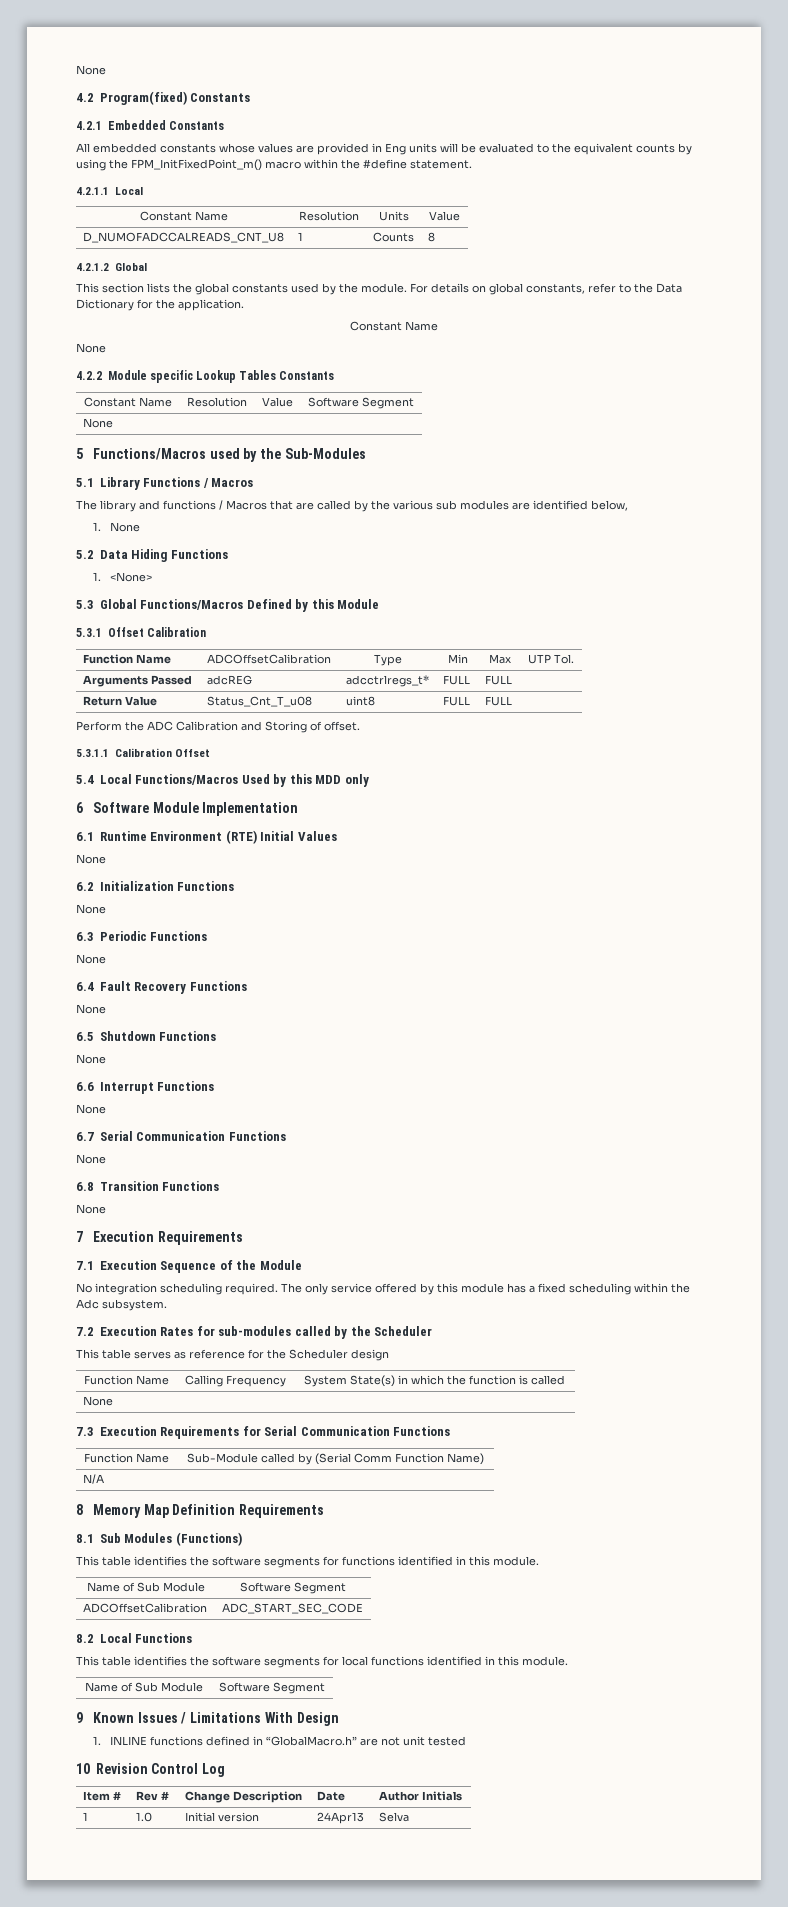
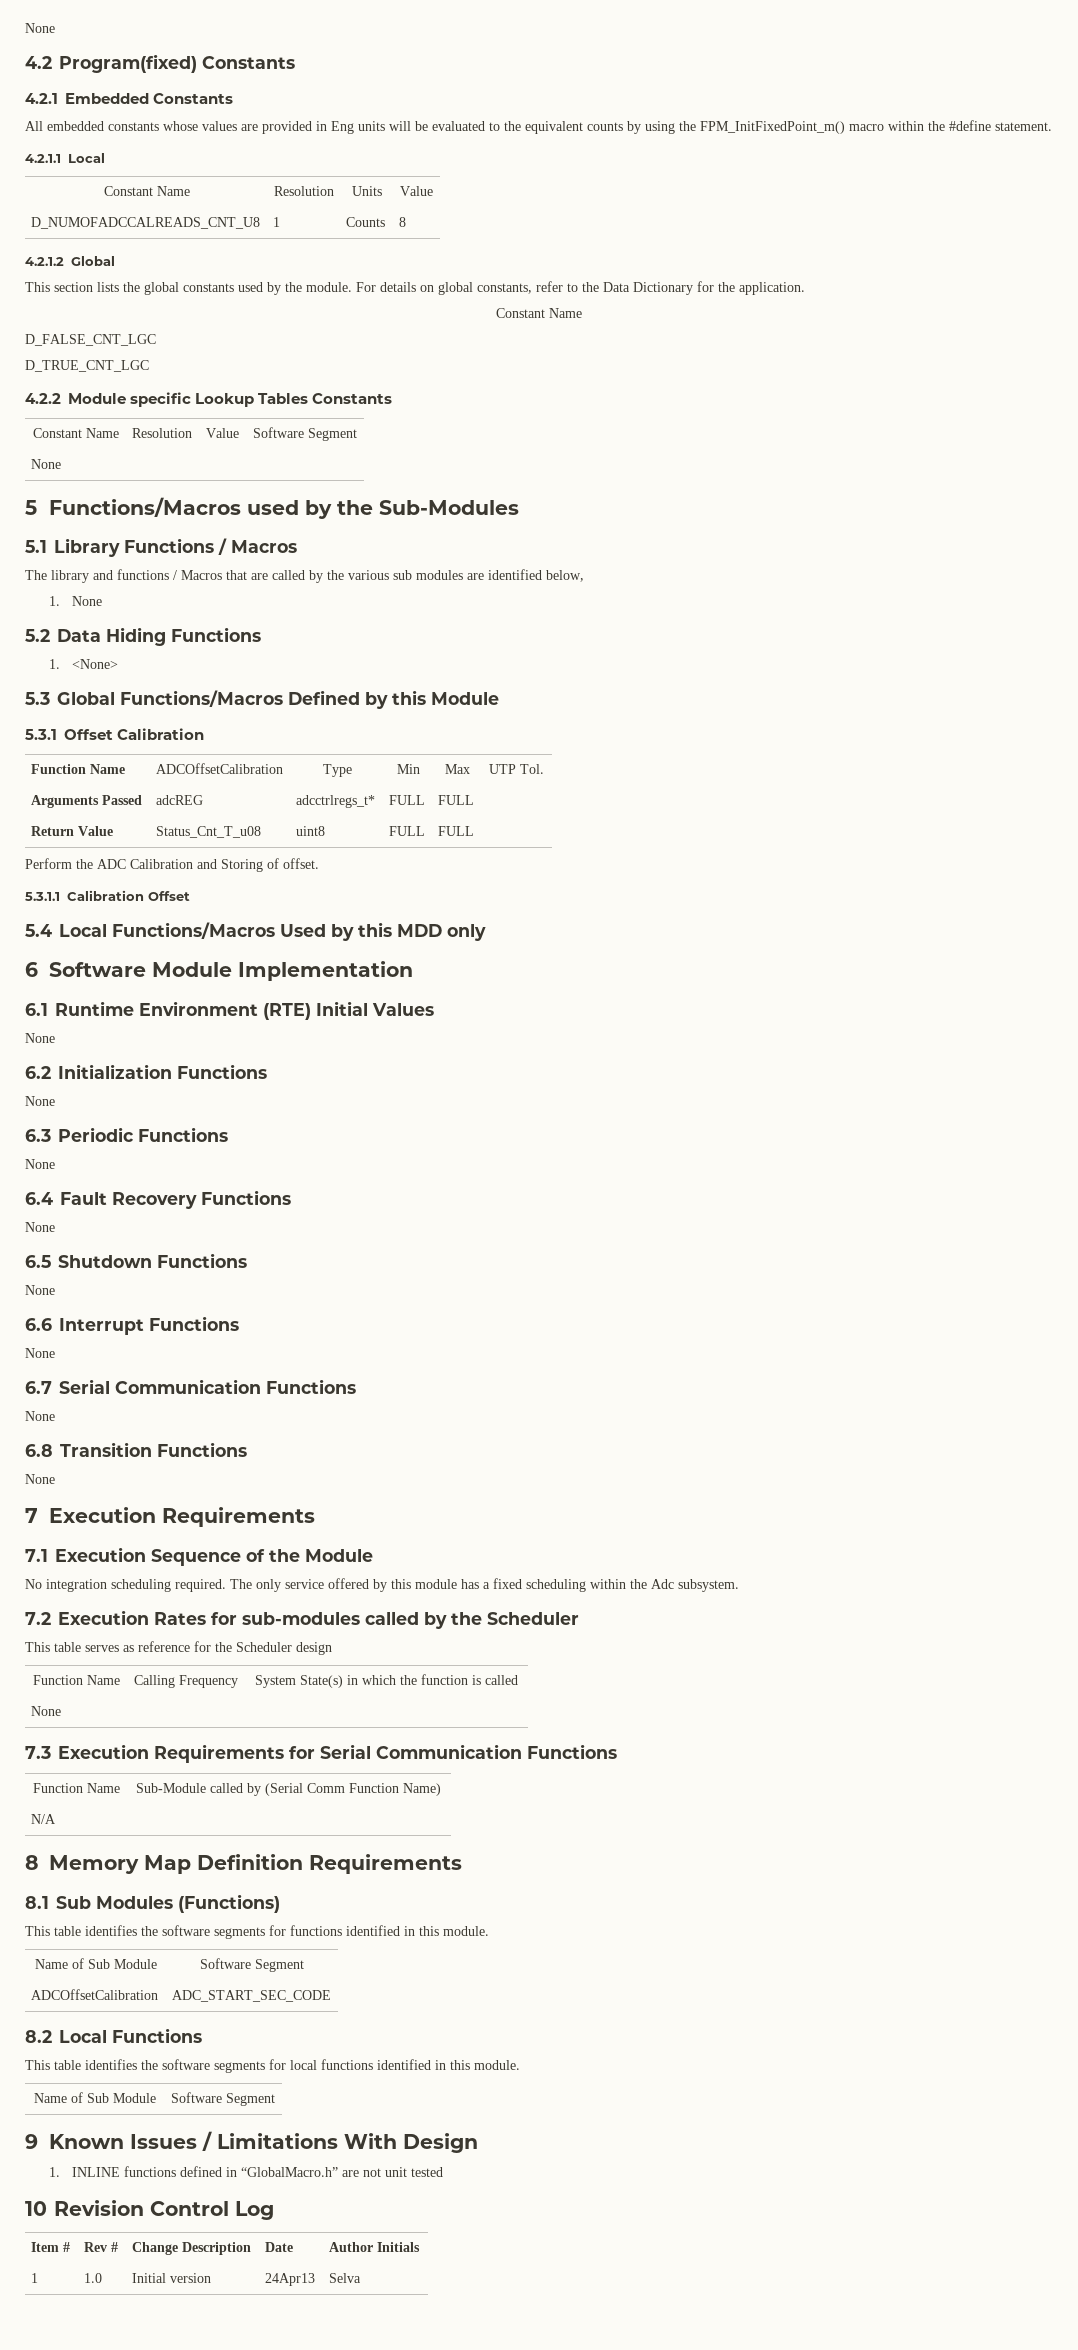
  For details on global constants, refer to the Data Dictionary for the application.
  Constant Name
- None
+ D_FALSE_CNT_LGC
+ D_TRUE_CNT_LGC

